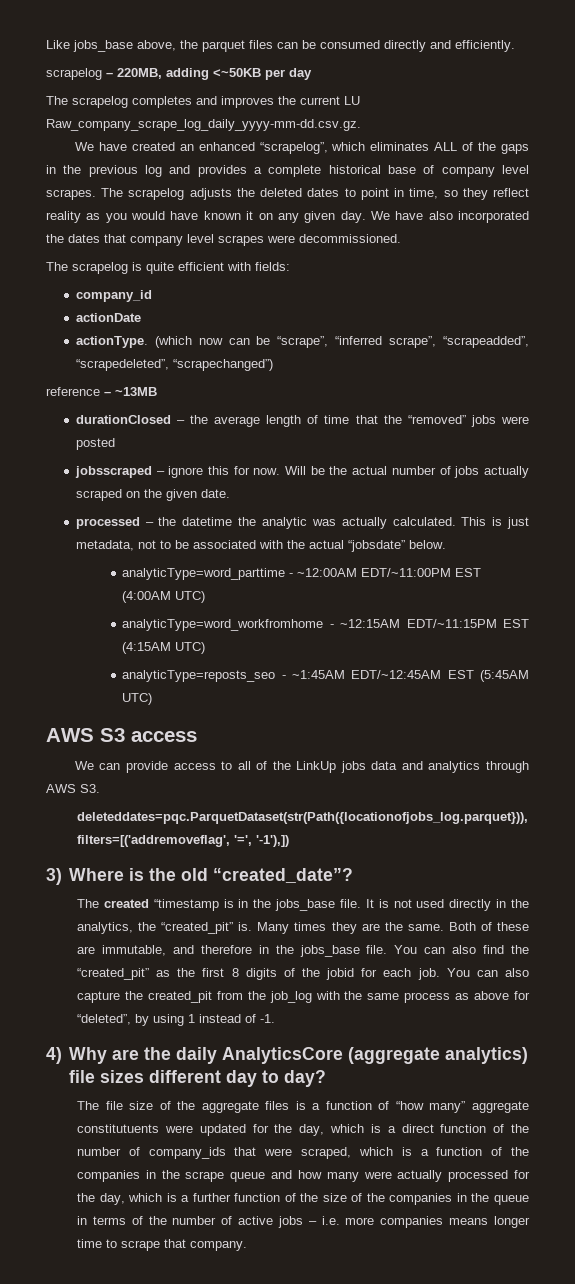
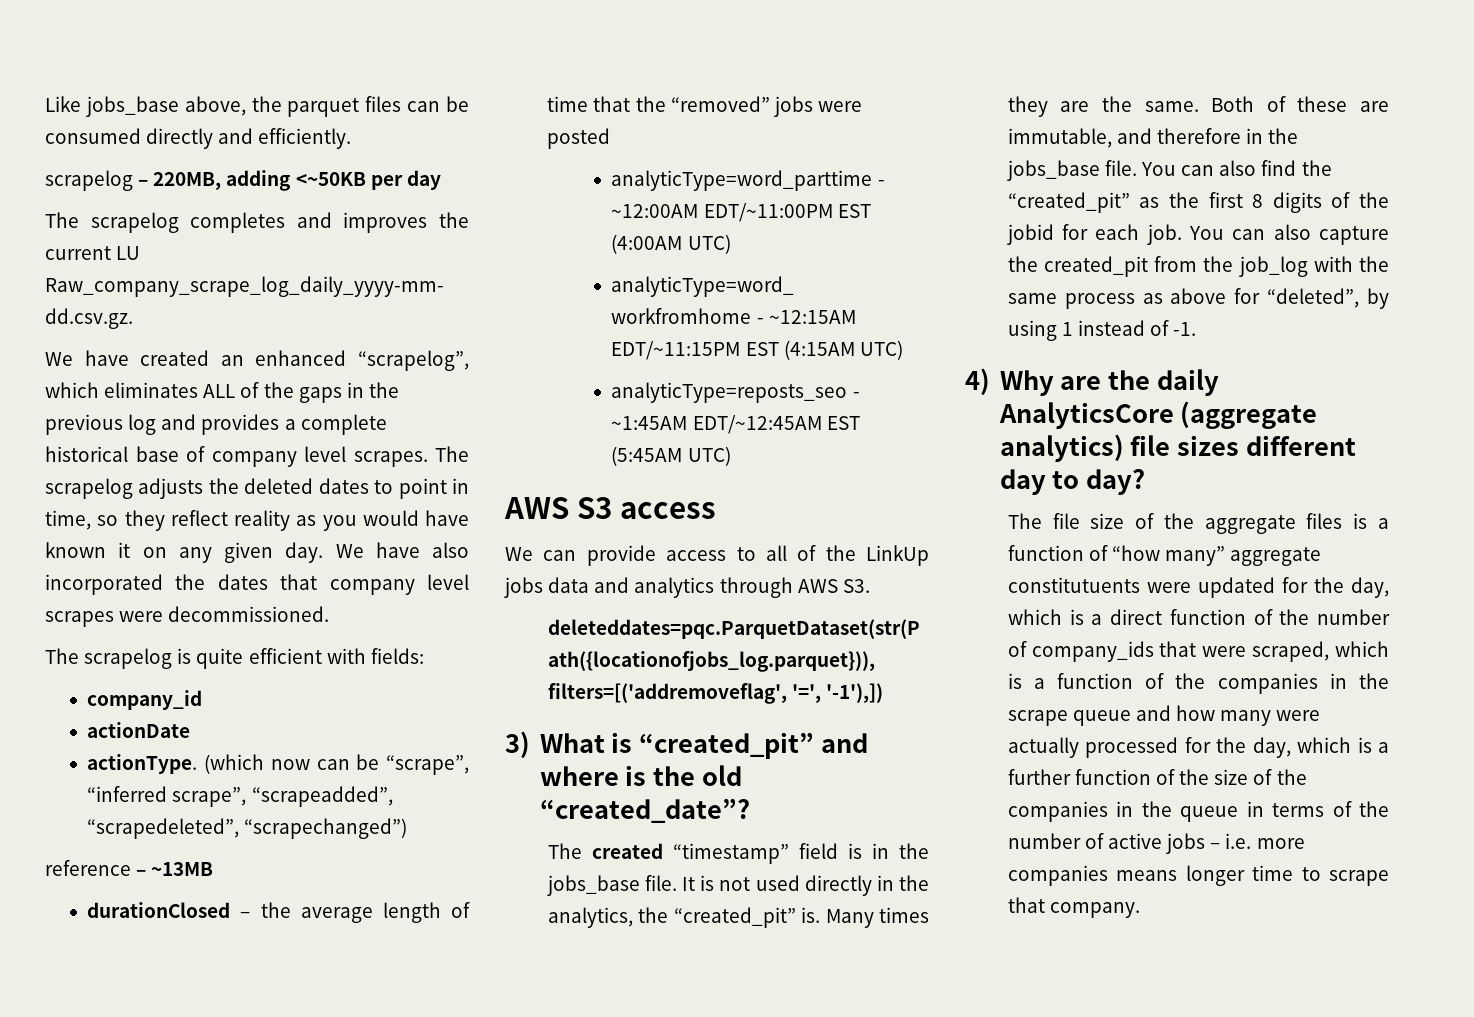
- jobsscraped – ignore this for now. Will be the actual number of jobs actually scraped on the given date.
- processed – the datetime the analytic was actually calculated. This is just metadata, not to be associated with the actual “jobsdate” below.
- 3) Where is the old “created_date”?
+ 3) What is “created_pit” and where is the old “created_date”?
- The created “timestamp is in the jobs_base file.
+ The created “timestamp” field is in the jobs_base file.

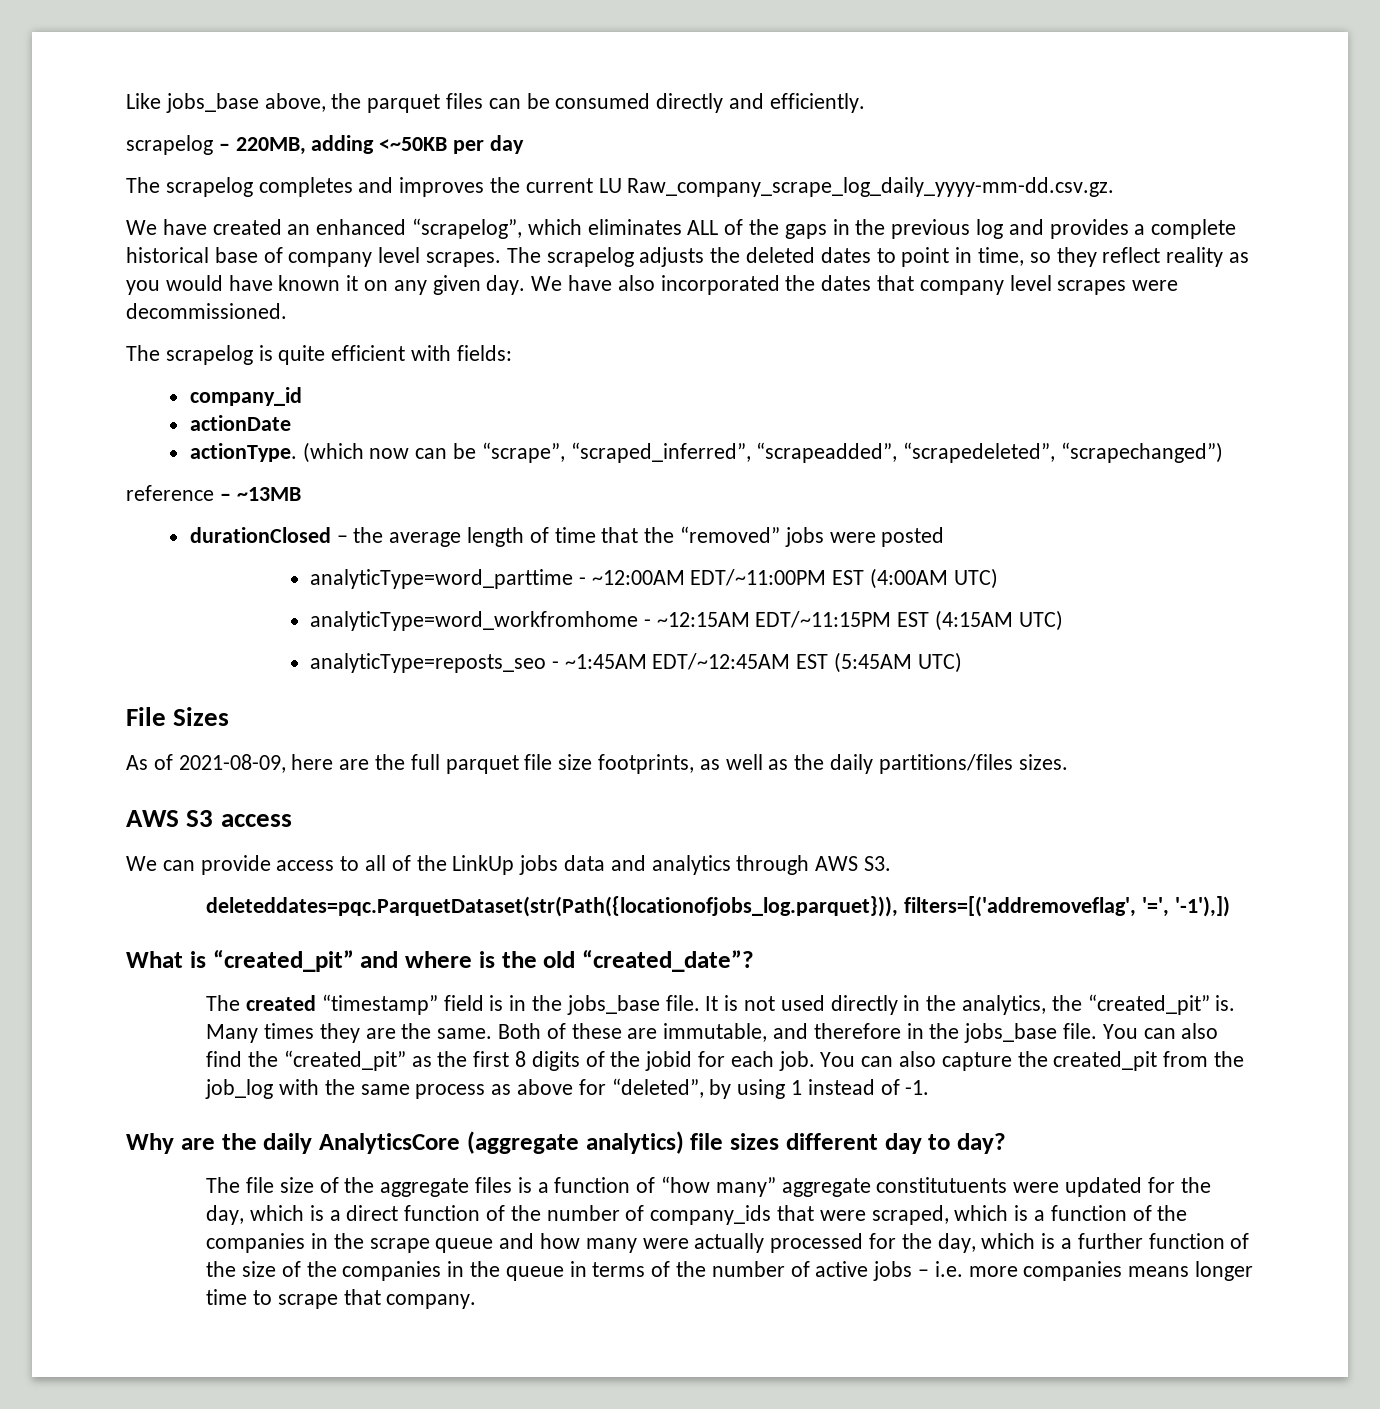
- (which now can be “scrape”, “inferred scrape”, “scrapeadded”, “scrapedeleted”, “scrapechanged”)
+ (which now can be “scrape”, “scraped_inferred”, “scrapeadded”, “scrapedeleted”, “scrapechanged”)
+ File Sizes
+ As of 2021-08-09, here are the full parquet file size footprints, as well as the daily partitions/files sizes.
- 3) What is “created_pit” and where is the old “created_date”?
+ What is “created_pit” and where is the old “created_date”?
- 4) Why are the daily AnalyticsCore (aggregate analytics) file sizes different day to day?
+ Why are the daily AnalyticsCore (aggregate analytics) file sizes different day to day?

